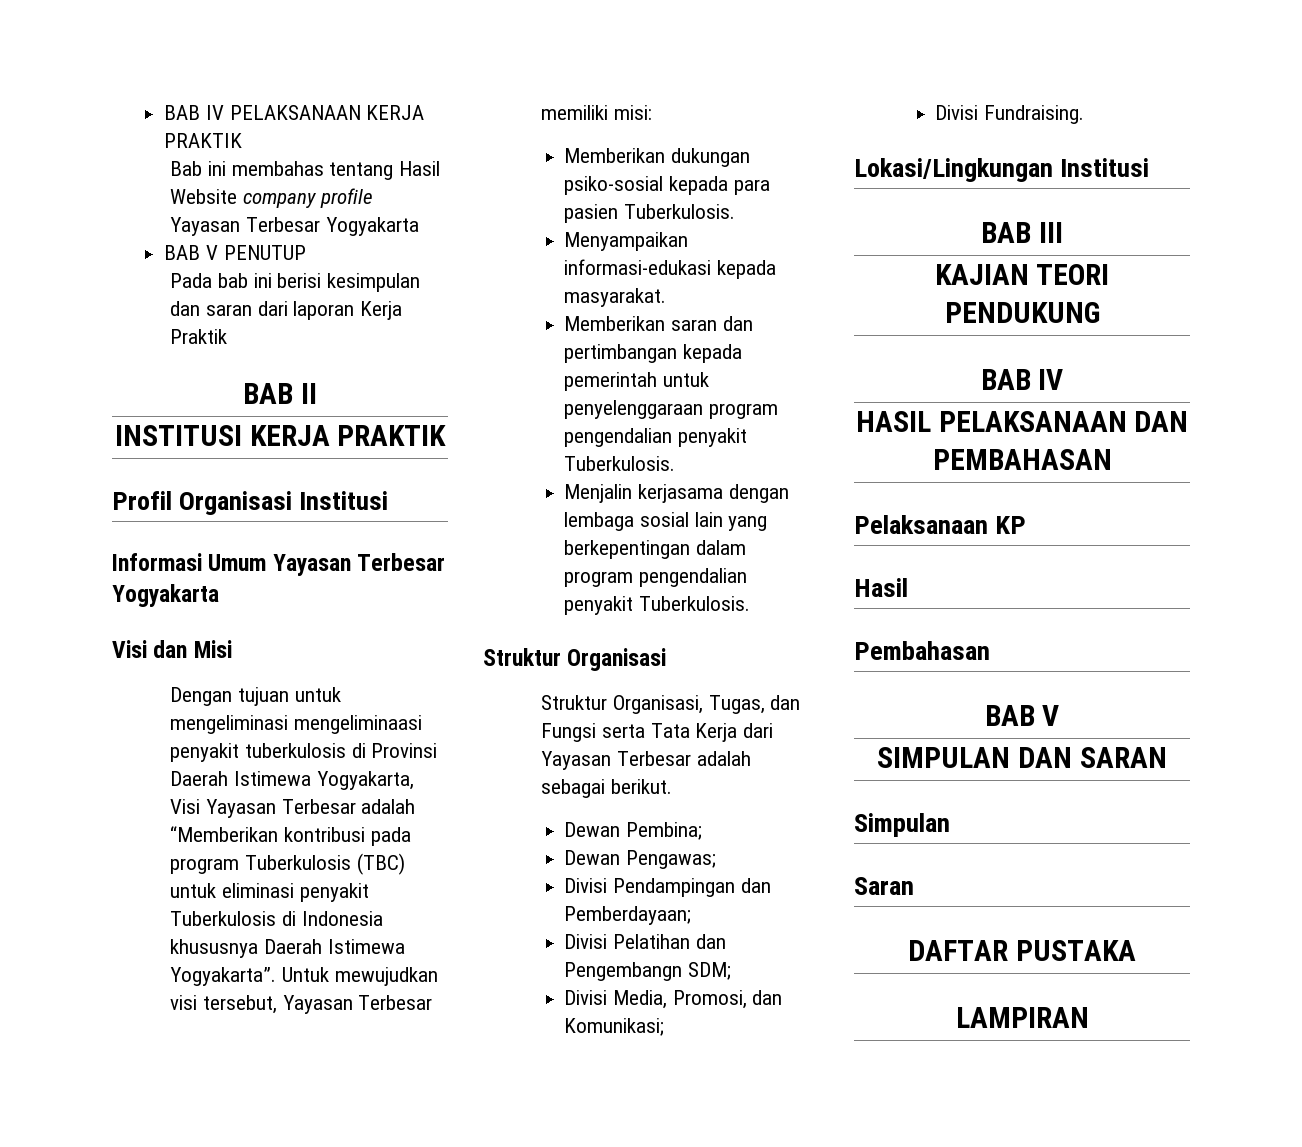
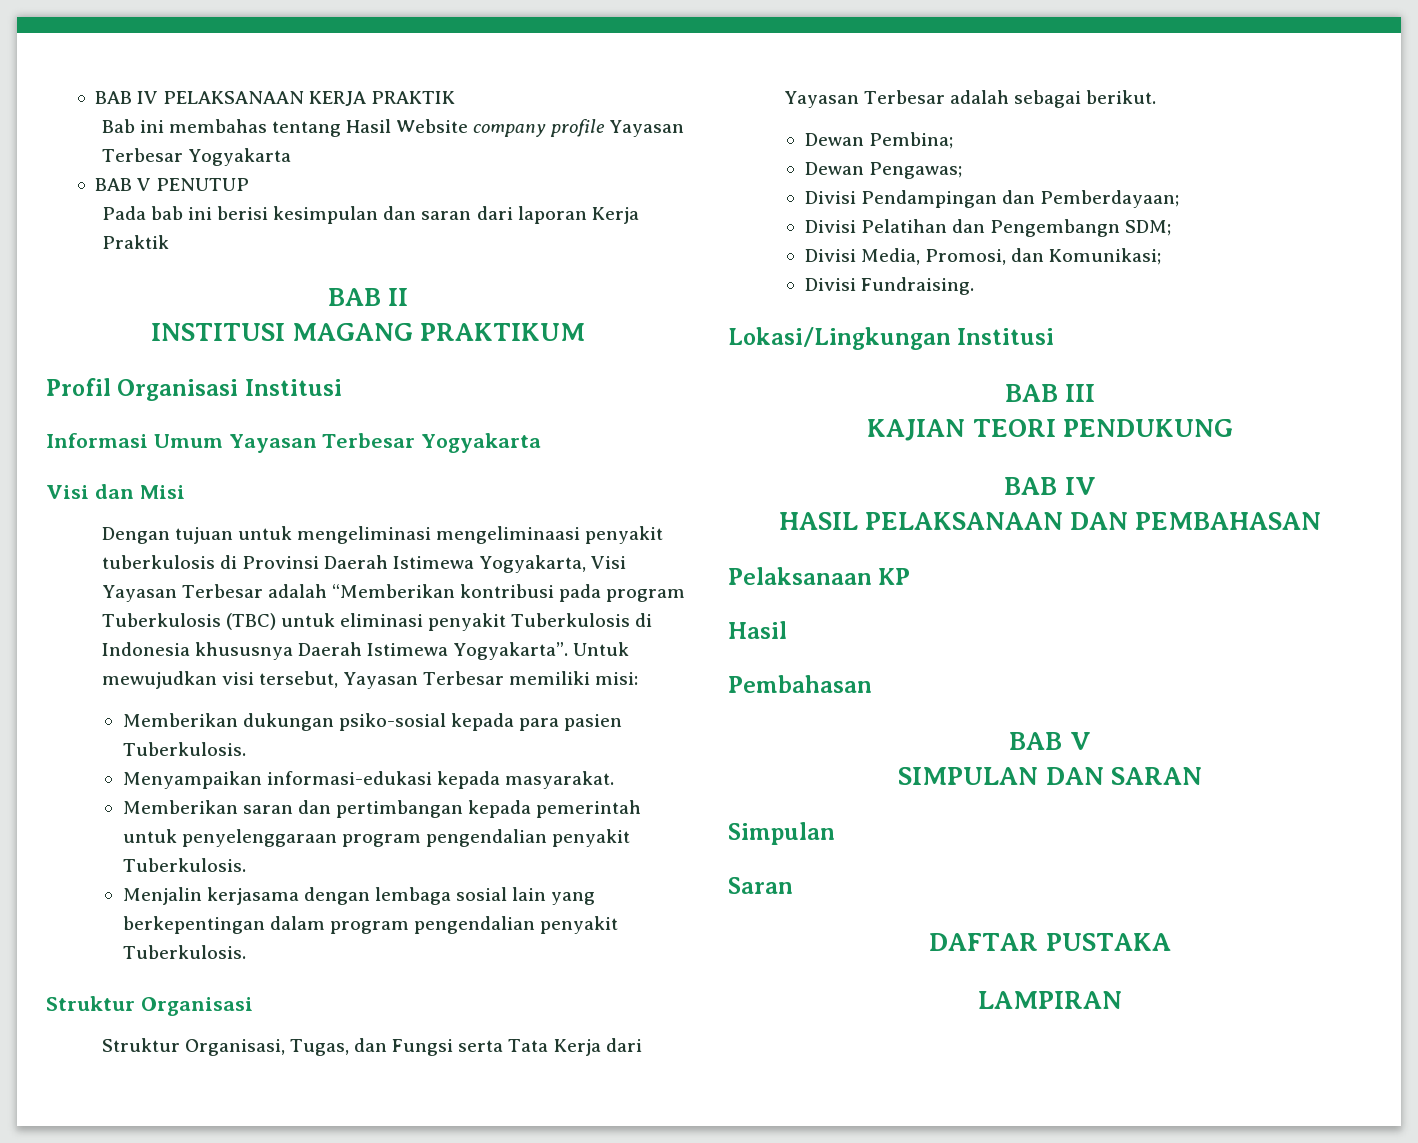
- INSTITUSI KERJA PRAKTIK
+ INSTITUSI MAGANG PRAKTIKUM

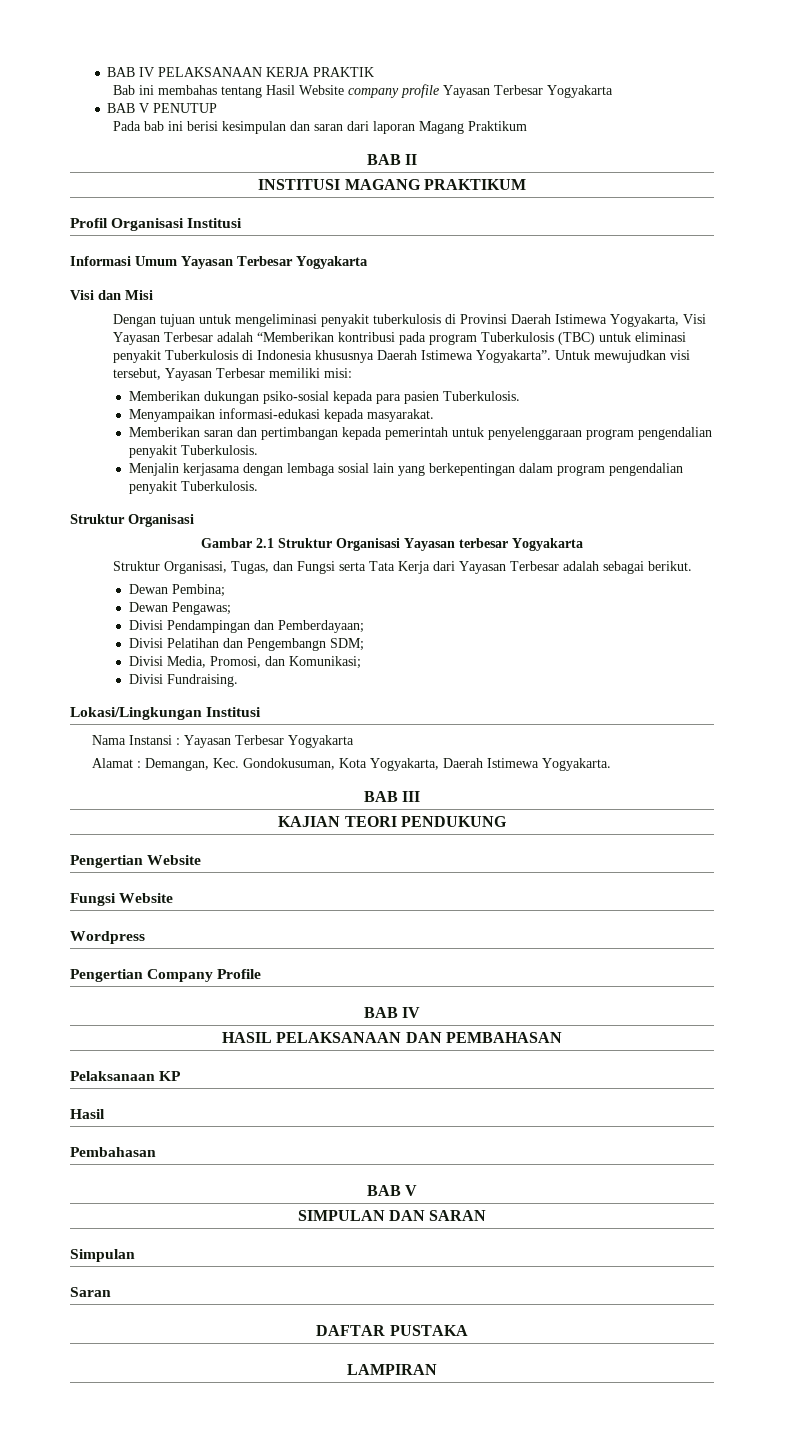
- Pada bab ini berisi kesimpulan dan saran dari laporan Kerja Praktik
+ Pada bab ini berisi kesimpulan dan saran dari laporan Magang Praktikum
- Dengan tujuan untuk mengeliminasi mengeliminaasi penyakit tuberkulosis di Provinsi Daerah Istimewa Yogyakarta, Visi Yayasan Terbesar adalah “Memberikan kontribusi pada program Tuberkulosis (TBC) untuk eliminasi penyakit Tuberkulosis di Indonesia khususnya Daerah Istimewa Yogyakarta”.
+ Dengan tujuan untuk mengeliminasi penyakit tuberkulosis di Provinsi Daerah Istimewa Yogyakarta, Visi Yayasan Terbesar adalah “Memberikan kontribusi pada program Tuberkulosis (TBC) untuk eliminasi penyakit Tuberkulosis di Indonesia khususnya Daerah Istimewa Yogyakarta”.
+ Gambar 2.1 Struktur Organisasi Yayasan terbesar Yogyakarta
+ Nama Instansi : Yayasan Terbesar Yogyakarta
+ Alamat : Demangan, Kec. Gondokusuman, Kota Yogyakarta, Daerah Istimewa Yogyakarta.
+ Pengertian Website
+ Fungsi Website
+ Wordpress
+ Pengertian Company Profile

